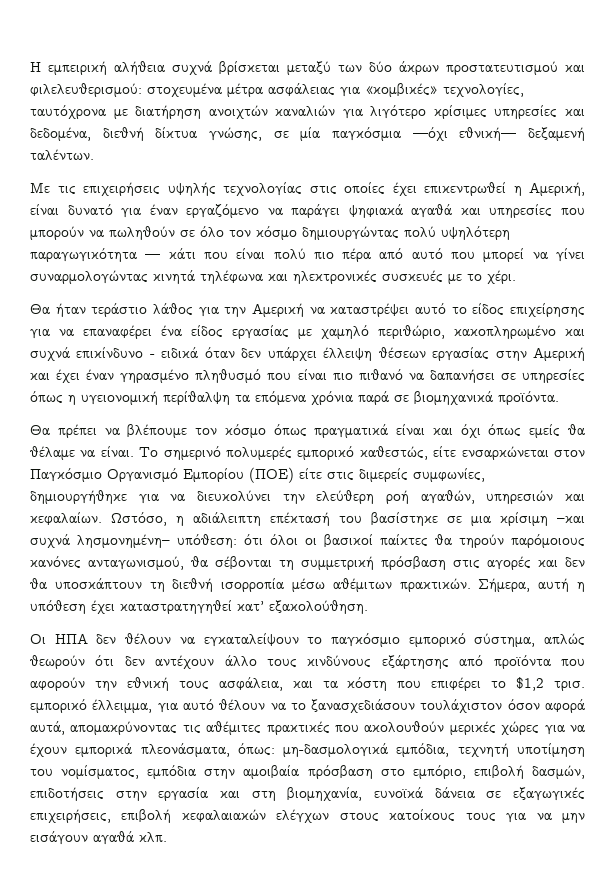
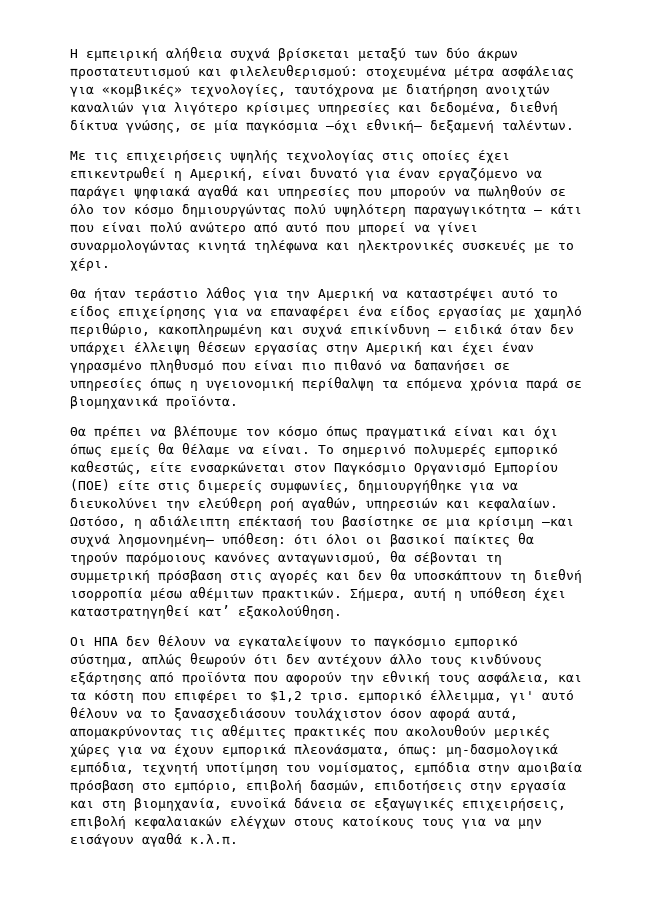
- Με τις επιχειρήσεις υψηλής τεχνολογίας στις οποίες έχει επικεντρωθεί η Αμερική, είναι δυνατό για έναν εργαζόμενο να παράγει ψηφιακά αγαθά και υπηρεσίες που μπορούν να πωληθούν σε όλο τον κόσμο δημιουργώντας πολύ υψηλότερη παραγωγικότητα — κάτι που είναι πολύ πιο πέρα από αυτό που μπορεί να γίνει συναρμολογώντας κινητά τηλέφωνα και ηλεκτρονικές συσκευές με το χέρι.
+ Με τις επιχειρήσεις υψηλής τεχνολογίας στις οποίες έχει επικεντρωθεί η Αμερική, είναι δυνατό για έναν εργαζόμενο να παράγει ψηφιακά αγαθά και υπηρεσίες που μπορούν να πωληθούν σε όλο τον κόσμο δημιουργώντας πολύ υψηλότερη παραγωγικότητα — κάτι που είναι πολύ ανώτερο από αυτό που μπορεί να γίνει συναρμολογώντας κινητά τηλέφωνα και ηλεκτρονικές συσκευές με το χέρι.
- Θα ήταν τεράστιο λάθος για την Αμερική να καταστρέψει αυτό το είδος επιχείρησης για να επαναφέρει ένα είδος εργασίας με χαμηλό περιθώριο, κακοπληρωμένο και συχνά επικίνδυνο - ειδικά όταν δεν υπάρχει έλλειψη θέσεων εργασίας στην Αμερική και έχει έναν γηρασμένο πληθυσμό που είναι πιο πιθανό να δαπανήσει σε υπηρεσίες όπως η υγειονομική περίθαλψη τα επόμενα χρόνια παρά σε βιομηχανικά προϊόντα.
+ Θα ήταν τεράστιο λάθος για την Αμερική να καταστρέψει αυτό το είδος επιχείρησης για να επαναφέρει ένα είδος εργασίας με χαμηλό περιθώριο, κακοπληρωμένη και συχνά επικίνδυνη — ειδικά όταν δεν υπάρχει έλλειψη θέσεων εργασίας στην Αμερική και έχει έναν γηρασμένο πληθυσμό που είναι πιο πιθανό να δαπανήσει σε υπηρεσίες όπως η υγειονομική περίθαλψη τα επόμενα χρόνια παρά σε βιομηχανικά προϊόντα.
- Οι ΗΠΑ δεν θέλουν να εγκαταλείψουν το παγκόσμιο εμπορικό σύστημα, απλώς θεωρούν ότι δεν αντέχουν άλλο τους κινδύνους εξάρτησης από προϊόντα που αφορούν την εθνική τους ασφάλεια, και τα κόστη που επιφέρει το $1,2 τρισ. εμπορικό έλλειμμα, για αυτό θέλουν να το ξανασχεδιάσουν τουλάχιστον όσον αφορά αυτά, απομακρύνοντας τις αθέμιτες πρακτικές που ακολουθούν μερικές χώρες για να έχουν εμπορικά πλεονάσματα, όπως:
+ Οι ΗΠΑ δεν θέλουν να εγκαταλείψουν το παγκόσμιο εμπορικό σύστημα, απλώς θεωρούν ότι δεν αντέχουν άλλο τους κινδύνους εξάρτησης από προϊόντα που αφορούν την εθνική τους ασφάλεια, και τα κόστη που επιφέρει το $1,2 τρισ. εμπορικό έλλειμμα, γι' αυτό θέλουν να το ξανασχεδιάσουν τουλάχιστον όσον αφορά αυτά, απομακρύνοντας τις αθέμιτες πρακτικές που ακολουθούν μερικές χώρες για να έχουν εμπορικά πλεονάσματα, όπως:
- μη‑δασμολογικά εμπόδια, τεχνητή υποτίμηση του νομίσματος, εμπόδια στην αμοιβαία πρόσβαση στο εμπόριο, επιβολή δασμών, επιδοτήσεις στην εργασία και στη βιομηχανία, ευνοϊκά δάνεια σε εξαγωγικές επιχειρήσεις, επιβολή κεφαλαιακών ελέγχων στους κατοίκους τους για να μην εισάγουν αγαθά κλπ.
+ μη‑δασμολογικά εμπόδια, τεχνητή υποτίμηση του νομίσματος, εμπόδια στην αμοιβαία πρόσβαση στο εμπόριο, επιβολή δασμών, επιδοτήσεις στην εργασία και στη βιομηχανία, ευνοϊκά δάνεια σε εξαγωγικές επιχειρήσεις, επιβολή κεφαλαιακών ελέγχων στους κατοίκους τους για να μην εισάγουν αγαθά κ.λ.π.

